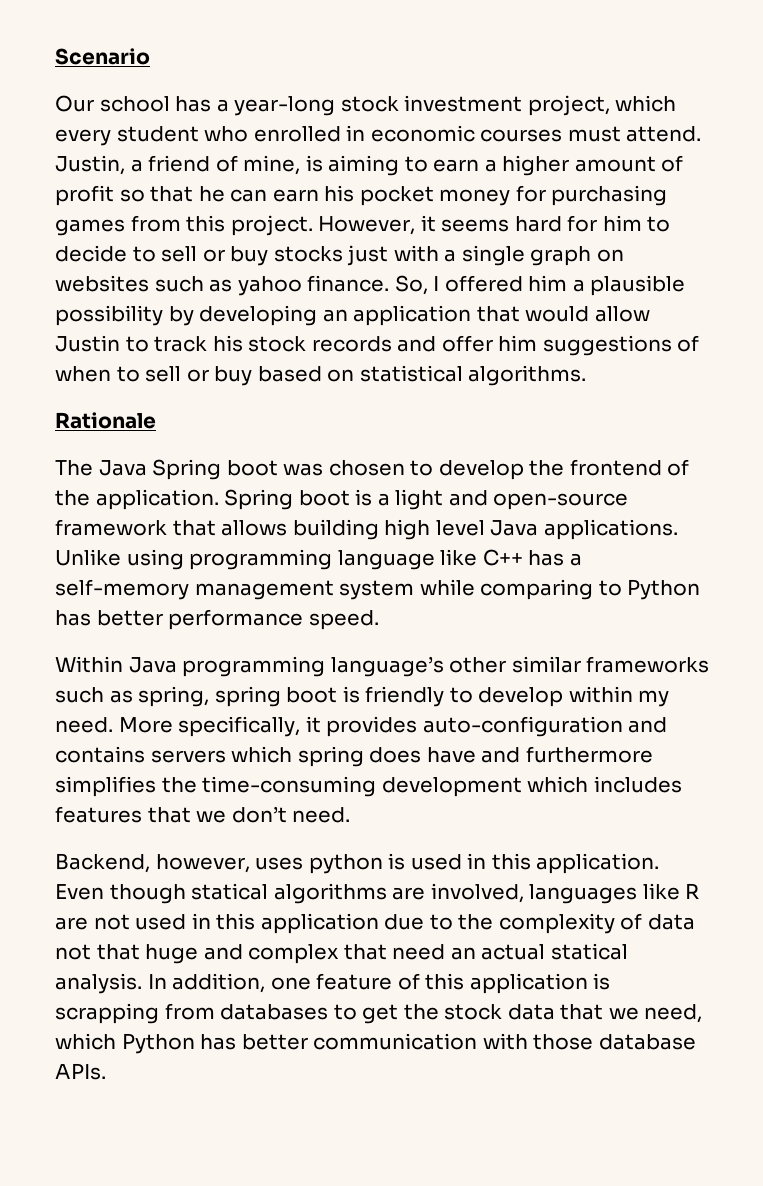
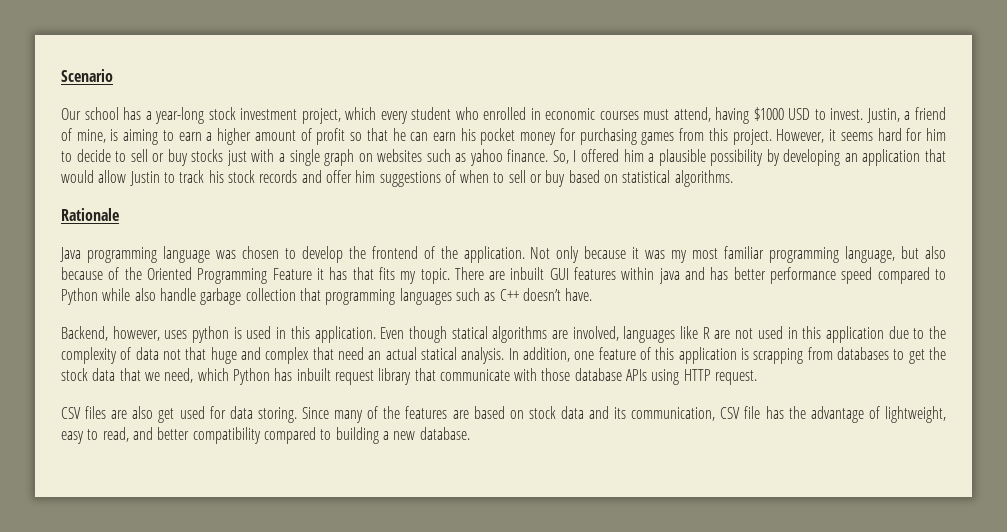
- Our school has a year-long stock investment project, which every student who enrolled in economic courses must attend.
+ Our school has a year-long stock investment project, which every student who enrolled in economic courses must attend, having $1000 USD to invest.
- The Java Spring boot was chosen to develop the frontend of the application.
+ Java programming language was chosen to develop the frontend of the application.
- Spring boot is a light and open-source framework that allows building high level Java applications. Unlike using programming language like C++ has a self-memory management system while comparing to Python has better performance speed.
- Within Java programming language’s other similar frameworks such as spring, spring boot is friendly to develop within my need. More specifically, it provides auto-configuration and contains servers which spring does have and furthermore simplifies the time-consuming development which includes features that we don’t need.
+ Not only because it was my most familiar programming language, but also because of the Oriented Programming Feature it has that fits my topic. There are inbuilt GUI features within java and has better performance speed compared to Python while also handle garbage collection that programming languages such as C++ doesn’t have.
- In addition, one feature of this application is scrapping from databases to get the stock data that we need, which Python has better communication with those database APIs.
+ In addition, one feature of this application is scrapping from databases to get the stock data that we need, which Python has inbuilt request library that communicate with those database APIs using HTTP request.
+ CSV files are also get used for data storing. Since many of the features are based on stock data and its communication, CSV file has the advantage of lightweight, easy to read, and better compatibility compared to building a new database.

